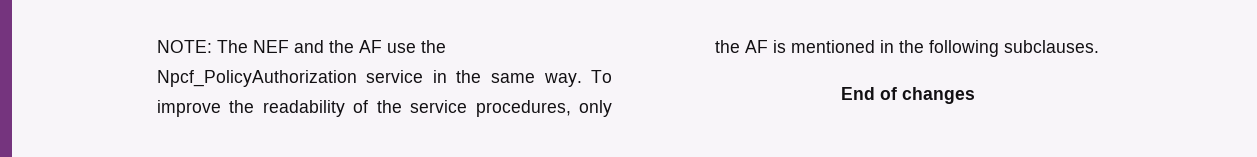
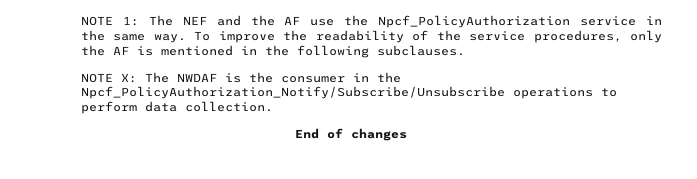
- NOTE: The NEF and the AF use the Npcf_PolicyAuthorization service in the same way.
+ NOTE 1: The NEF and the AF use the Npcf_PolicyAuthorization service in the same way.
+ NOTE X: The NWDAF is the consumer in the Npcf_PolicyAuthorization_Notify/Subscribe/Unsubscribe operations to perform data collection.

